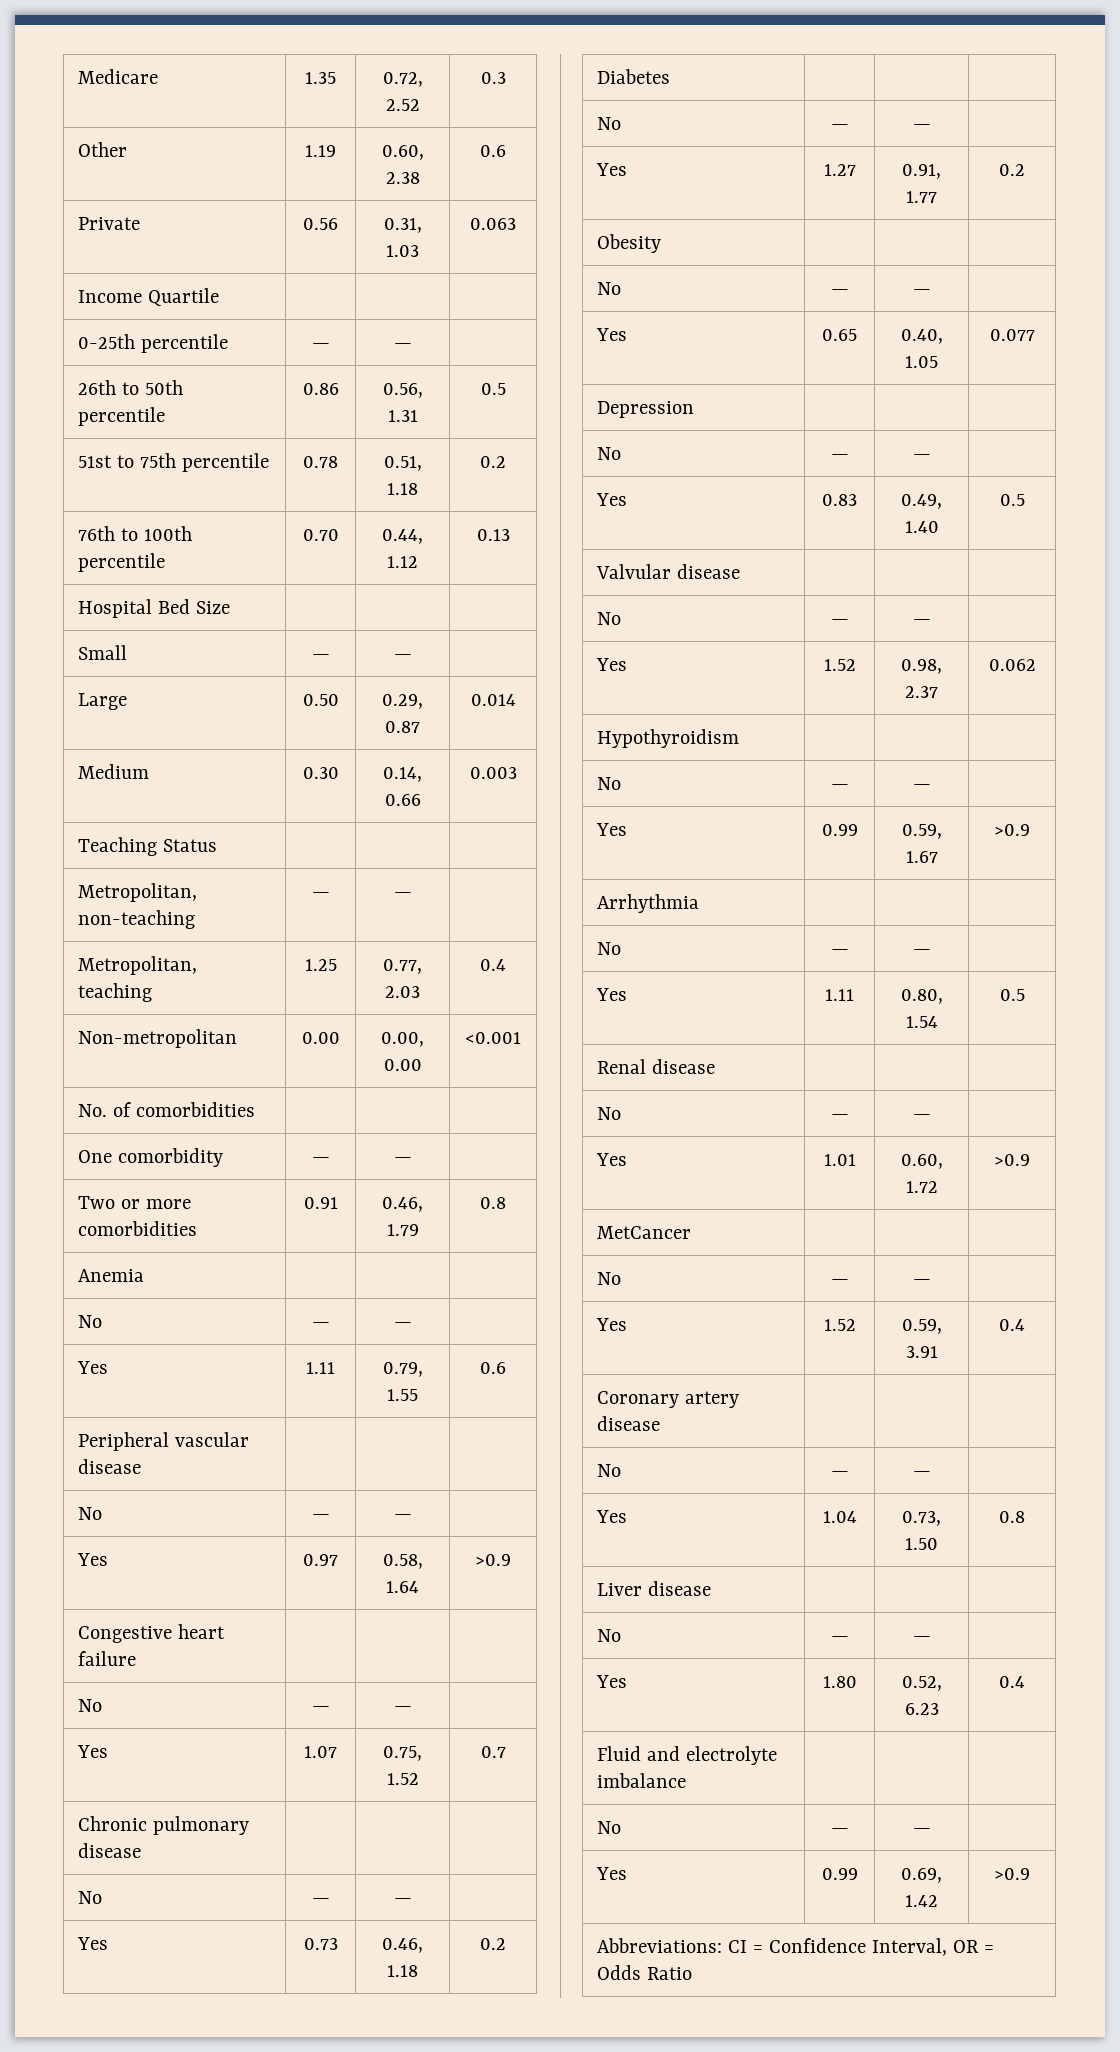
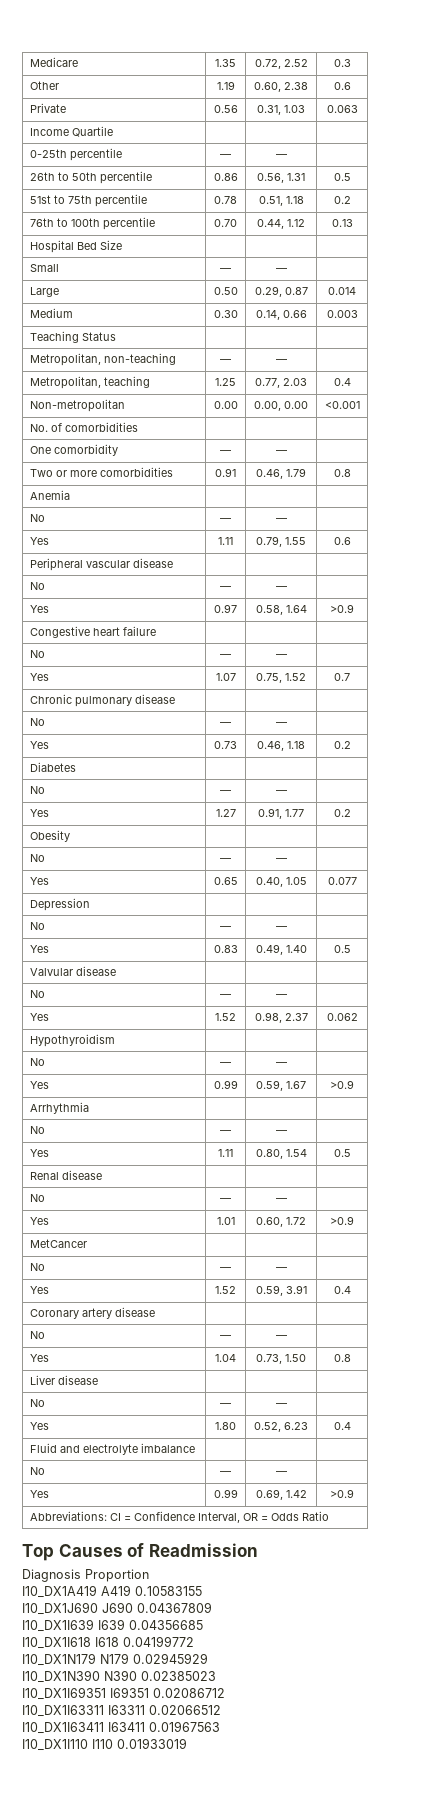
+ Top Causes of Readmission
+ Diagnosis Proportion
+ I10_DX1A419 A419 0.10583155
+ I10_DX1J690 J690 0.04367809
+ I10_DX1I639 I639 0.04356685
+ I10_DX1I618 I618 0.04199772
+ I10_DX1N179 N179 0.02945929
+ I10_DX1N390 N390 0.02385023
+ I10_DX1I69351 I69351 0.02086712
+ I10_DX1I63311 I63311 0.02066512
+ I10_DX1I63411 I63411 0.01967563
+ I10_DX1I110 I110 0.01933019

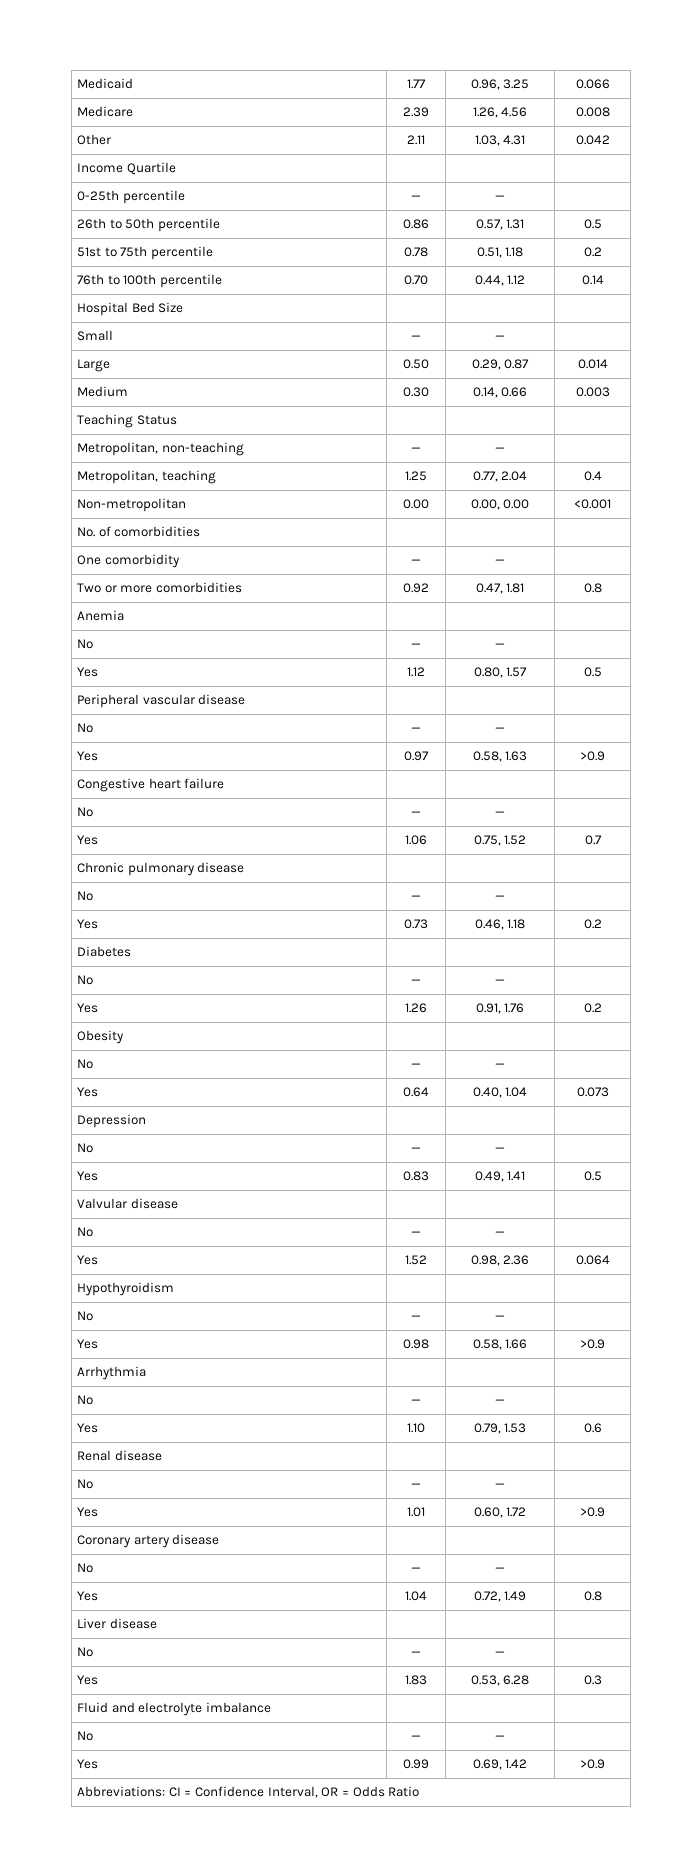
- Medicare | 1.35 | 0.72, 2.52 | 0.3
- Other | 1.19 | 0.60, 2.38 | 0.6
- Private | 0.56 | 0.31, 1.03 | 0.063
+ Medicaid | 1.77 | 0.96, 3.25 | 0.066
+ Medicare | 2.39 | 1.26, 4.56 | 0.008
+ Other | 2.11 | 1.03, 4.31 | 0.042
- 26th to 50th percentile | 0.86 | 0.56, 1.31 | 0.5
+ 26th to 50th percentile | 0.86 | 0.57, 1.31 | 0.5
- 76th to 100th percentile | 0.70 | 0.44, 1.12 | 0.13
+ 76th to 100th percentile | 0.70 | 0.44, 1.12 | 0.14
- Metropolitan, teaching | 1.25 | 0.77, 2.03 | 0.4
+ Metropolitan, teaching | 1.25 | 0.77, 2.04 | 0.4
- Two or more comorbidities | 0.91 | 0.46, 1.79 | 0.8
+ Two or more comorbidities | 0.92 | 0.47, 1.81 | 0.8
- Yes | 1.11 | 0.79, 1.55 | 0.6
+ Yes | 1.12 | 0.80, 1.57 | 0.5
- Yes | 0.97 | 0.58, 1.64 | >0.9
+ Yes | 0.97 | 0.58, 1.63 | >0.9
- Yes | 1.07 | 0.75, 1.52 | 0.7
+ Yes | 1.06 | 0.75, 1.52 | 0.7
- Yes | 1.27 | 0.91, 1.77 | 0.2
+ Yes | 1.26 | 0.91, 1.76 | 0.2
- Yes | 0.65 | 0.40, 1.05 | 0.077
+ Yes | 0.64 | 0.40, 1.04 | 0.073
- Yes | 0.83 | 0.49, 1.40 | 0.5
+ Yes | 0.83 | 0.49, 1.41 | 0.5
- Yes | 1.52 | 0.98, 2.37 | 0.062
+ Yes | 1.52 | 0.98, 2.36 | 0.064
- Yes | 0.99 | 0.59, 1.67 | >0.9
+ Yes | 0.98 | 0.58, 1.66 | >0.9
- Yes | 1.11 | 0.80, 1.54 | 0.5
+ Yes | 1.10 | 0.79, 1.53 | 0.6
- MetCancer | | |
- No | — | — |
- Yes | 1.52 | 0.59, 3.91 | 0.4
- Yes | 1.04 | 0.73, 1.50 | 0.8
+ Yes | 1.04 | 0.72, 1.49 | 0.8
- Yes | 1.80 | 0.52, 6.23 | 0.4
+ Yes | 1.83 | 0.53, 6.28 | 0.3
- Top Causes of Readmission
- Diagnosis Proportion
- I10_DX1A419 A419 0.10583155
- I10_DX1J690 J690 0.04367809
- I10_DX1I639 I639 0.04356685
- I10_DX1I618 I618 0.04199772
- I10_DX1N179 N179 0.02945929
- I10_DX1N390 N390 0.02385023
- I10_DX1I69351 I69351 0.02086712
- I10_DX1I63311 I63311 0.02066512
- I10_DX1I63411 I63411 0.01967563
- I10_DX1I110 I110 0.01933019

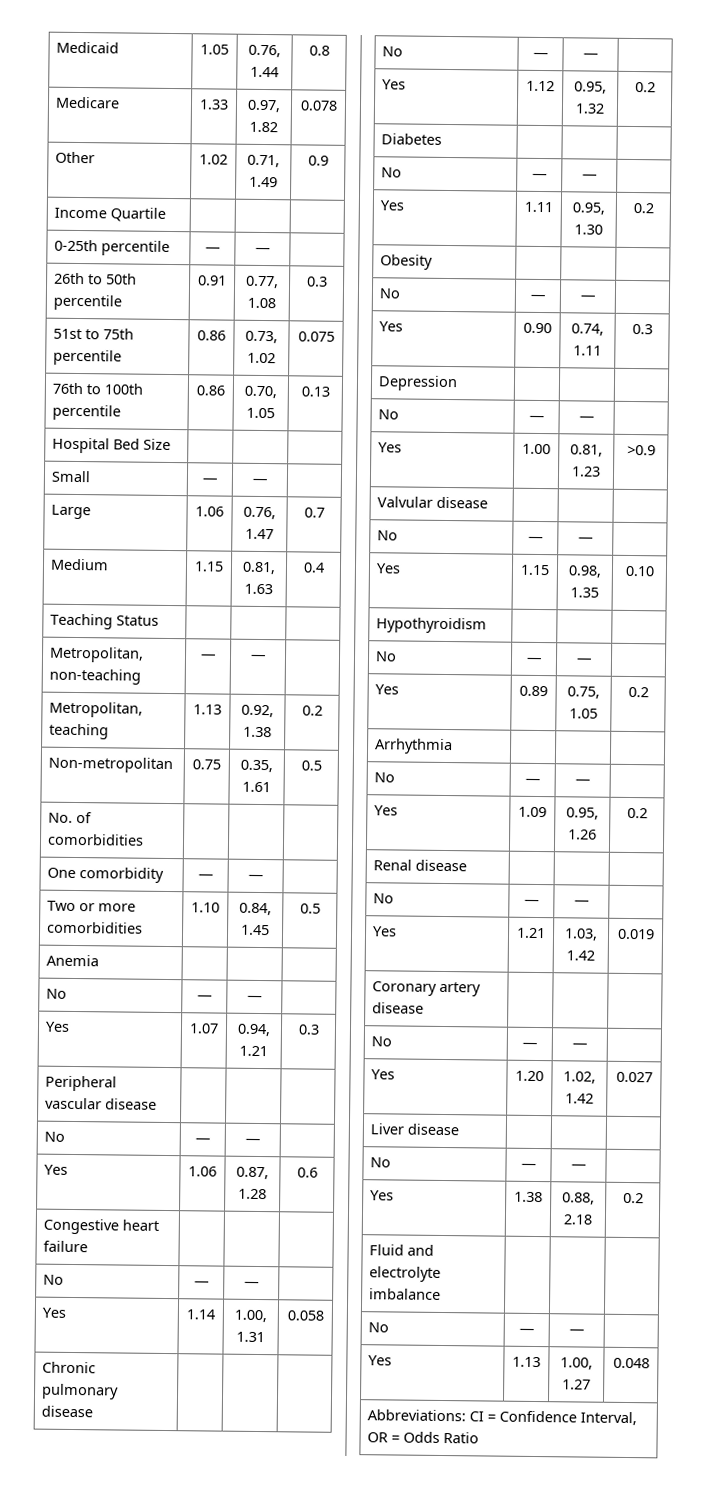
- Medicaid | 1.77 | 0.96, 3.25 | 0.066
- Medicare | 2.39 | 1.26, 4.56 | 0.008
- Other | 2.11 | 1.03, 4.31 | 0.042
+ Medicaid | 1.05 | 0.76, 1.44 | 0.8
+ Medicare | 1.33 | 0.97, 1.82 | 0.078
+ Other | 1.02 | 0.71, 1.49 | 0.9
- 26th to 50th percentile | 0.86 | 0.57, 1.31 | 0.5
+ 26th to 50th percentile | 0.91 | 0.77, 1.08 | 0.3
- 51st to 75th percentile | 0.78 | 0.51, 1.18 | 0.2
+ 51st to 75th percentile | 0.86 | 0.73, 1.02 | 0.075
- 76th to 100th percentile | 0.70 | 0.44, 1.12 | 0.14
+ 76th to 100th percentile | 0.86 | 0.70, 1.05 | 0.13
- Large | 0.50 | 0.29, 0.87 | 0.014
- Medium | 0.30 | 0.14, 0.66 | 0.003
+ Large | 1.06 | 0.76, 1.47 | 0.7
+ Medium | 1.15 | 0.81, 1.63 | 0.4
- Metropolitan, teaching | 1.25 | 0.77, 2.04 | 0.4
- Non-metropolitan | 0.00 | 0.00, 0.00 | <0.001
+ Metropolitan, teaching | 1.13 | 0.92, 1.38 | 0.2
+ Non-metropolitan | 0.75 | 0.35, 1.61 | 0.5
- Two or more comorbidities | 0.92 | 0.47, 1.81 | 0.8
+ Two or more comorbidities | 1.10 | 0.84, 1.45 | 0.5
- Yes | 1.12 | 0.80, 1.57 | 0.5
+ Yes | 1.07 | 0.94, 1.21 | 0.3
- Yes | 0.97 | 0.58, 1.63 | >0.9
+ Yes | 1.06 | 0.87, 1.28 | 0.6
- Yes | 1.06 | 0.75, 1.52 | 0.7
+ Yes | 1.14 | 1.00, 1.31 | 0.058
- Yes | 0.73 | 0.46, 1.18 | 0.2
+ Yes | 1.12 | 0.95, 1.32 | 0.2
- Yes | 1.26 | 0.91, 1.76 | 0.2
+ Yes | 1.11 | 0.95, 1.30 | 0.2
- Yes | 0.64 | 0.40, 1.04 | 0.073
+ Yes | 0.90 | 0.74, 1.11 | 0.3
- Yes | 0.83 | 0.49, 1.41 | 0.5
+ Yes | 1.00 | 0.81, 1.23 | >0.9
- Yes | 1.52 | 0.98, 2.36 | 0.064
+ Yes | 1.15 | 0.98, 1.35 | 0.10
- Yes | 0.98 | 0.58, 1.66 | >0.9
+ Yes | 0.89 | 0.75, 1.05 | 0.2
- Yes | 1.10 | 0.79, 1.53 | 0.6
+ Yes | 1.09 | 0.95, 1.26 | 0.2
- Yes | 1.01 | 0.60, 1.72 | >0.9
+ Yes | 1.21 | 1.03, 1.42 | 0.019
- Yes | 1.04 | 0.72, 1.49 | 0.8
+ Yes | 1.20 | 1.02, 1.42 | 0.027
- Yes | 1.83 | 0.53, 6.28 | 0.3
+ Yes | 1.38 | 0.88, 2.18 | 0.2
- Yes | 0.99 | 0.69, 1.42 | >0.9
+ Yes | 1.13 | 1.00, 1.27 | 0.048

